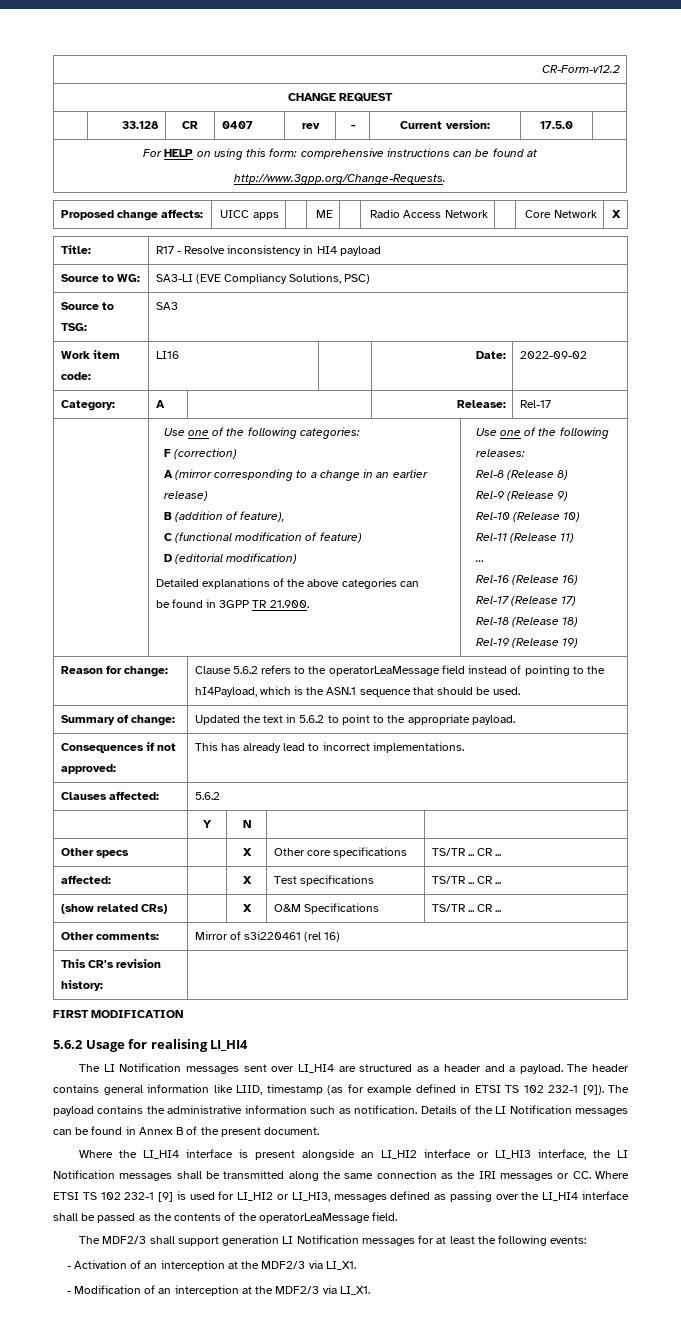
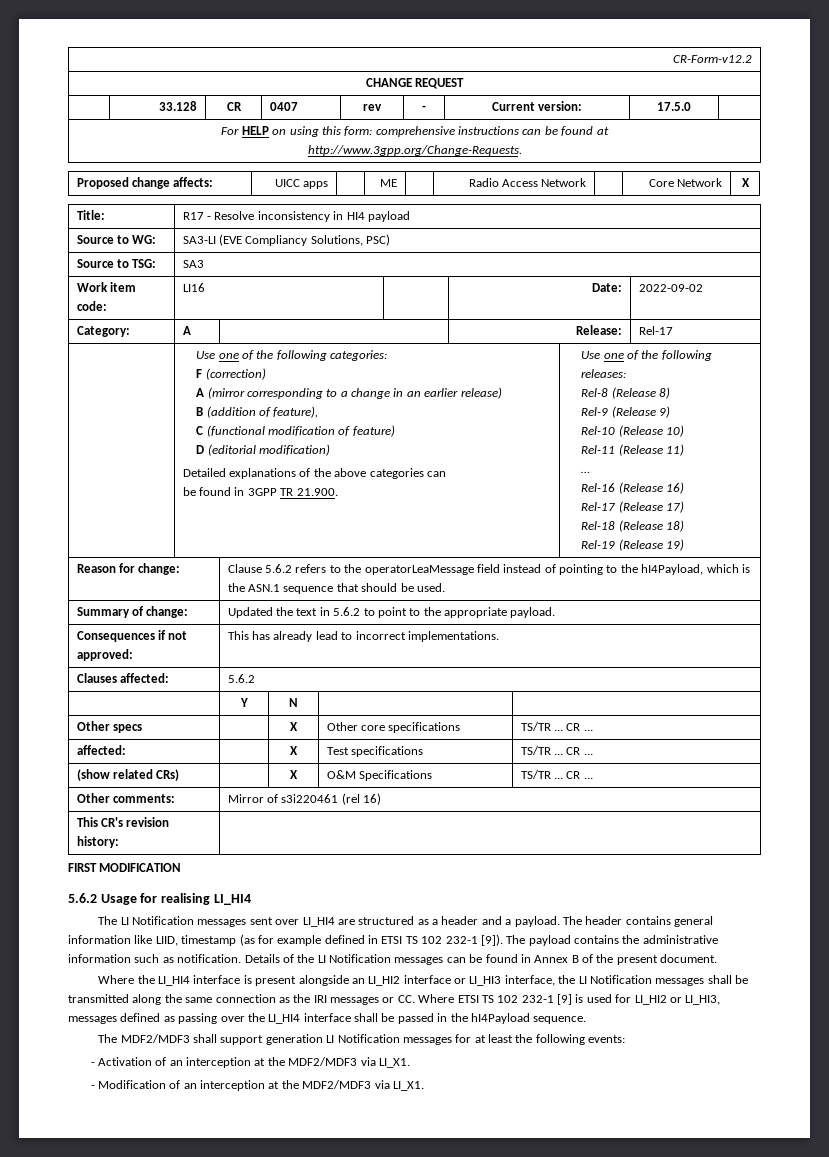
- Where the LI_HI4 interface is present alongside an LI_HI2 interface or LI_HI3 interface, the LI Notification messages shall be transmitted along the same connection as the IRI messages or CC. Where ETSI TS 102 232-1 [9] is used for LI_HI2 or LI_HI3, messages defined as passing over the LI_HI4 interface shall be passed as the contents of the operatorLeaMessage field.
- The MDF2/3 shall support generation LI Notification messages for at least the following events:
+ Where the LI_HI4 interface is present alongside an LI_HI2 interface or LI_HI3 interface, the LI Notification messages shall be transmitted along the same connection as the IRI messages or CC. Where ETSI TS 102 232-1 [9] is used for LI_HI2 or LI_HI3, messages defined as passing over the LI_HI4 interface shall be passed in the hI4Payload sequence.
+ The MDF2/MDF3 shall support generation LI Notification messages for at least the following events:
- - Activation of an interception at the MDF2/3 via LI_X1.
+ - Activation of an interception at the MDF2/MDF3 via LI_X1.
- - Modification of an interception at the MDF2/3 via LI_X1.
+ - Modification of an interception at the MDF2/MDF3 via LI_X1.

